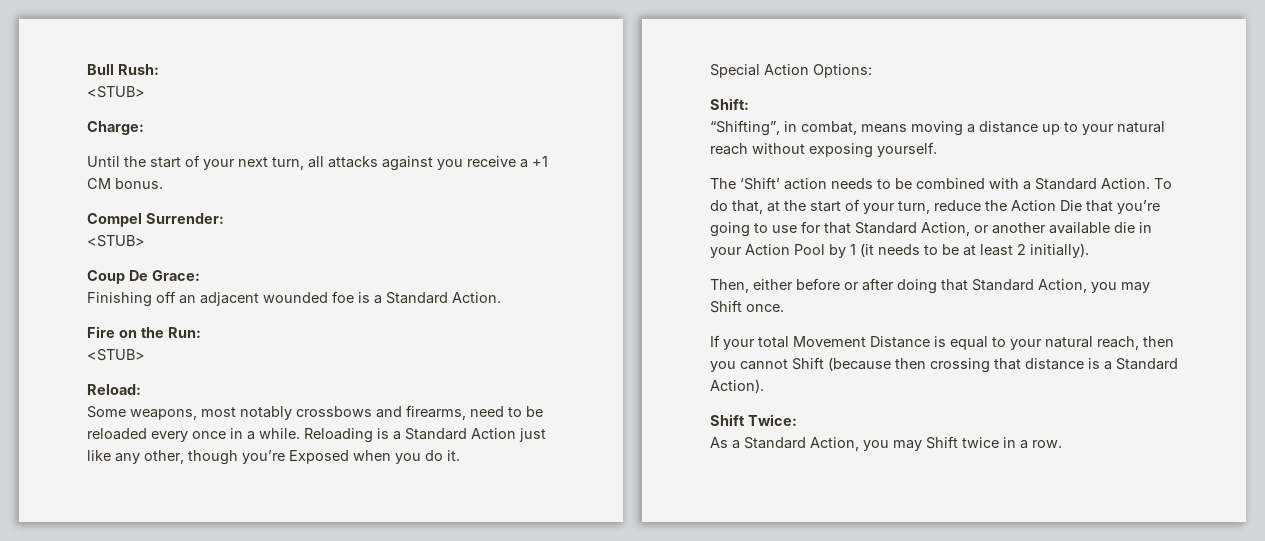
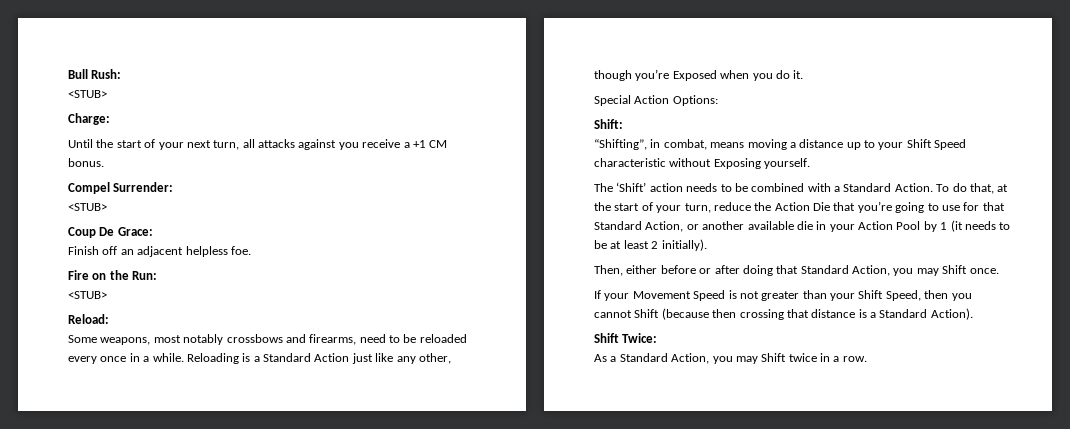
- Finishing off an adjacent wounded foe is a Standard Action.
+ Finish off an adjacent helpless foe.
- “Shifting”, in combat, means moving a distance up to your natural reach without exposing yourself.
+ “Shifting”, in combat, means moving a distance up to your Shift Speed characteristic without Exposing yourself.
- If your total Movement Distance is equal to your natural reach, then you cannot Shift (because then crossing that distance is a Standard Action).
+ If your Movement Speed is not greater than your Shift Speed, then you cannot Shift (because then crossing that distance is a Standard Action).

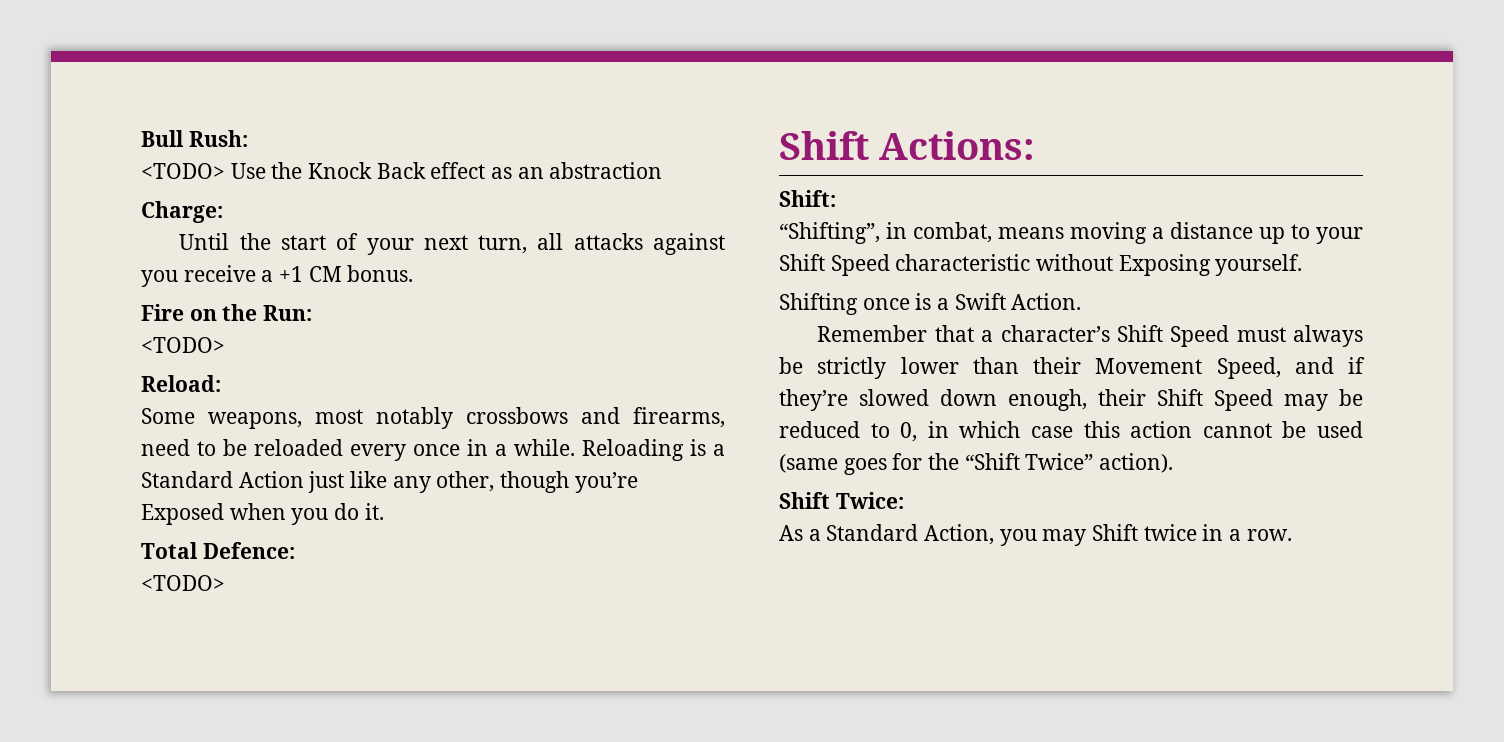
  Bull Rush:
- <STUB>
+ <TODO> Use the Knock Back effect as an abstraction
- Compel Surrender:
- <STUB>
- Coup De Grace:
- Finish off an adjacent helpless foe.
  Fire on the Run:
- <STUB>
+ <TODO>
- Special Action Options:
+ Total Defence:
+ <TODO>
+ Shift Actions:
- The ‘Shift’ action needs to be combined with a Standard Action. To do that, at the start of your turn, reduce the Action Die that you’re going to use for that Standard Action, or another available die in your Action Pool by 1 (it needs to be at least 2 initially).
- Then, either before or after doing that Standard Action, you may Shift once.
- If your Movement Speed is not greater than your Shift Speed, then you cannot Shift (because then crossing that distance is a Standard Action).
+ Shifting once is a Swift Action.
+ Remember that a character’s Shift Speed must always be strictly lower than their Movement Speed, and if they’re slowed down enough, their Shift Speed may be reduced to 0, in which case this action cannot be used (same goes for the “Shift Twice” action).

